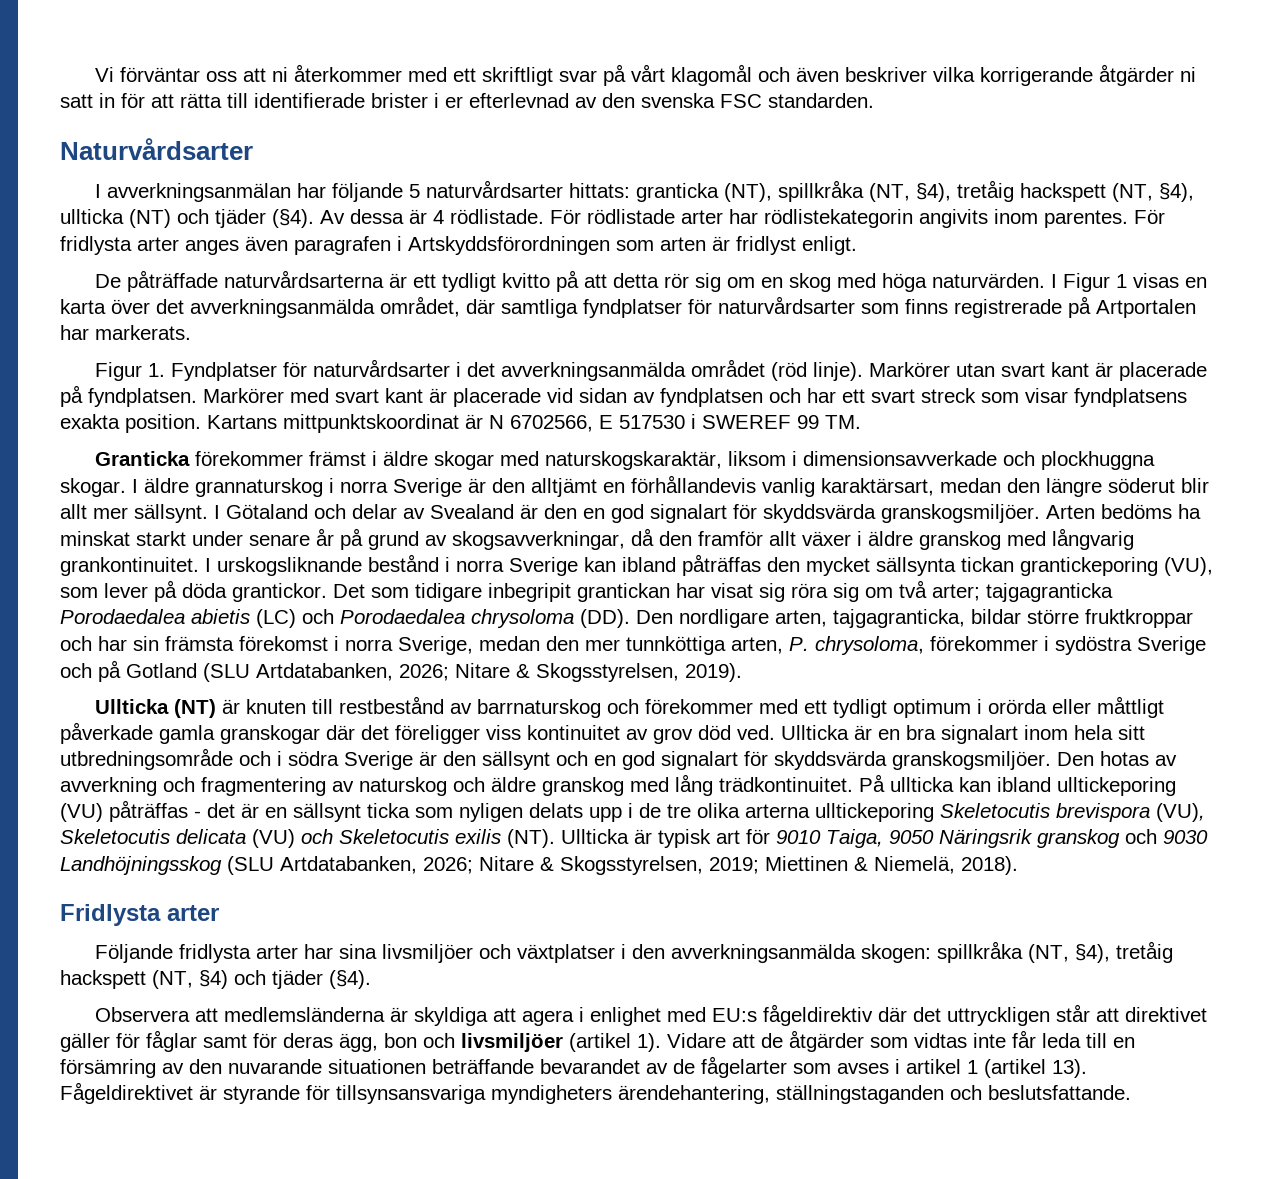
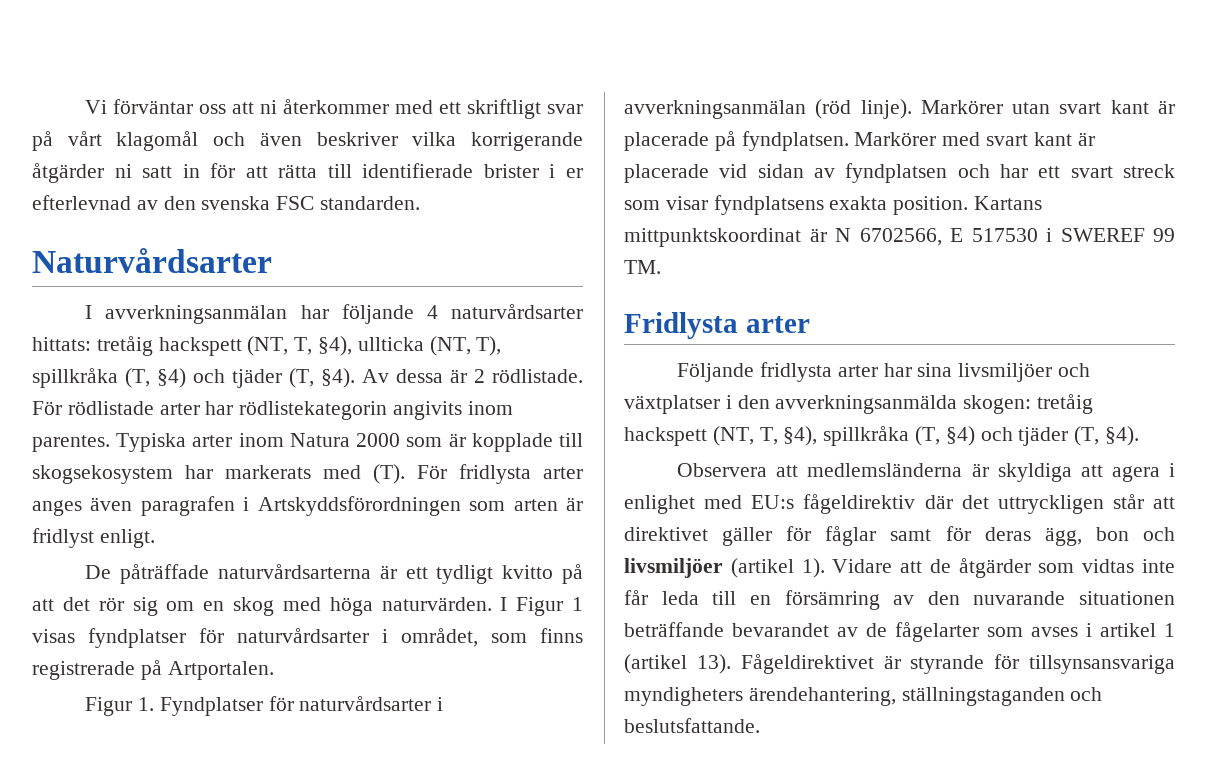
- I avverkningsanmälan har följande 5 naturvårdsarter hittats: granticka (NT), spillkråka (NT, §4), tretåig hackspett (NT, §4), ullticka (NT) och tjäder (§4).
+ I avverkningsanmälan har följande 4 naturvårdsarter hittats: tretåig hackspett (NT, T, §4), ullticka (NT, T), spillkråka (T, §4) och tjäder (T, §4).
- Av dessa är 4 rödlistade.
+ Av dessa är 2 rödlistade.
- För fridlysta arter anges även paragrafen i Artskyddsförordningen som arten är fridlyst enligt.
+ Typiska arter inom Natura 2000 som är kopplade till skogsekosystem har markerats med (T). För fridlysta arter anges även paragrafen i Artskyddsförordningen som arten är fridlyst enligt.
- De påträffade naturvårdsarterna är ett tydligt kvitto på att detta rör sig om en skog med höga naturvärden.
+ De påträffade naturvårdsarterna är ett tydligt kvitto på att det rör sig om en skog med höga naturvärden.
- I Figur 1 visas en karta över det avverkningsanmälda området, där samtliga fyndplatser för naturvårdsarter som finns registrerade på Artportalen har markerats.
+ I Figur 1 visas fyndplatser för naturvårdsarter i området, som finns registrerade på Artportalen.
- Figur 1. Fyndplatser för naturvårdsarter i det avverkningsanmälda området (röd linje).
+ Figur 1. Fyndplatser för naturvårdsarter i avverkningsanmälan (röd linje).
- Granticka förekommer främst i äldre skogar med naturskogskaraktär, liksom i dimensionsavverkade och plockhuggna skogar. I äldre grannaturskog i norra Sverige är den alltjämt en förhållandevis vanlig karaktärsart, medan den längre söderut blir allt mer sällsynt. I Götaland och delar av Svealand är den en god signalart för skyddsvärda granskogsmiljöer. Arten bedöms ha minskat starkt under senare år på grund av skogsavverkningar, då den framför allt växer i äldre granskog med långvarig grankontinuitet. I urskogsliknande bestånd i norra Sverige kan ibland påträffas den mycket sällsynta tickan grantickeporing (VU), som lever på döda grantickor. Det som tidigare inbegripit grantickan har visat sig röra sig om två arter; tajgagranticka Porodaedalea abietis (LC) och Porodaedalea chrysoloma (DD). Den nordligare arten, tajgagranticka, bildar större fruktkroppar och har sin främsta förekomst i norra Sverige, medan den mer tunnköttiga arten, P. chrysoloma, förekommer i sydöstra Sverige och på Gotland (SLU Artdatabanken, 2026; Nitare & Skogsstyrelsen, 2019).
- Ullticka (NT) är knuten till restbestånd av barrnaturskog och förekommer med ett tydligt optimum i orörda eller måttligt påverkade gamla granskogar där det föreligger viss kontinuitet av grov död ved. Ullticka är en bra signalart inom hela sitt utbredningsområde och i södra Sverige är den sällsynt och en god signalart för skyddsvärda granskogsmiljöer. Den hotas av avverkning och fragmentering av naturskog och äldre granskog med lång trädkontinuitet. På ullticka kan ibland ulltickeporing (VU) påträffas - det är en sällsynt ticka som nyligen delats upp i de tre olika arterna ulltickeporing Skeletocutis brevispora (VU), Skeletocutis delicata (VU) och Skeletocutis exilis (NT). Ullticka är typisk art för 9010 Taiga, 9050 Näringsrik granskog och 9030 Landhöjningsskog (SLU Artdatabanken, 2026; Nitare & Skogsstyrelsen, 2019; Miettinen & Niemelä, 2018).
- Följande fridlysta arter har sina livsmiljöer och växtplatser i den avverkningsanmälda skogen: spillkråka (NT, §4), tretåig hackspett (NT, §4) och tjäder (§4).
+ Följande fridlysta arter har sina livsmiljöer och växtplatser i den avverkningsanmälda skogen: tretåig hackspett (NT, T, §4), spillkråka (T, §4) och tjäder (T, §4).

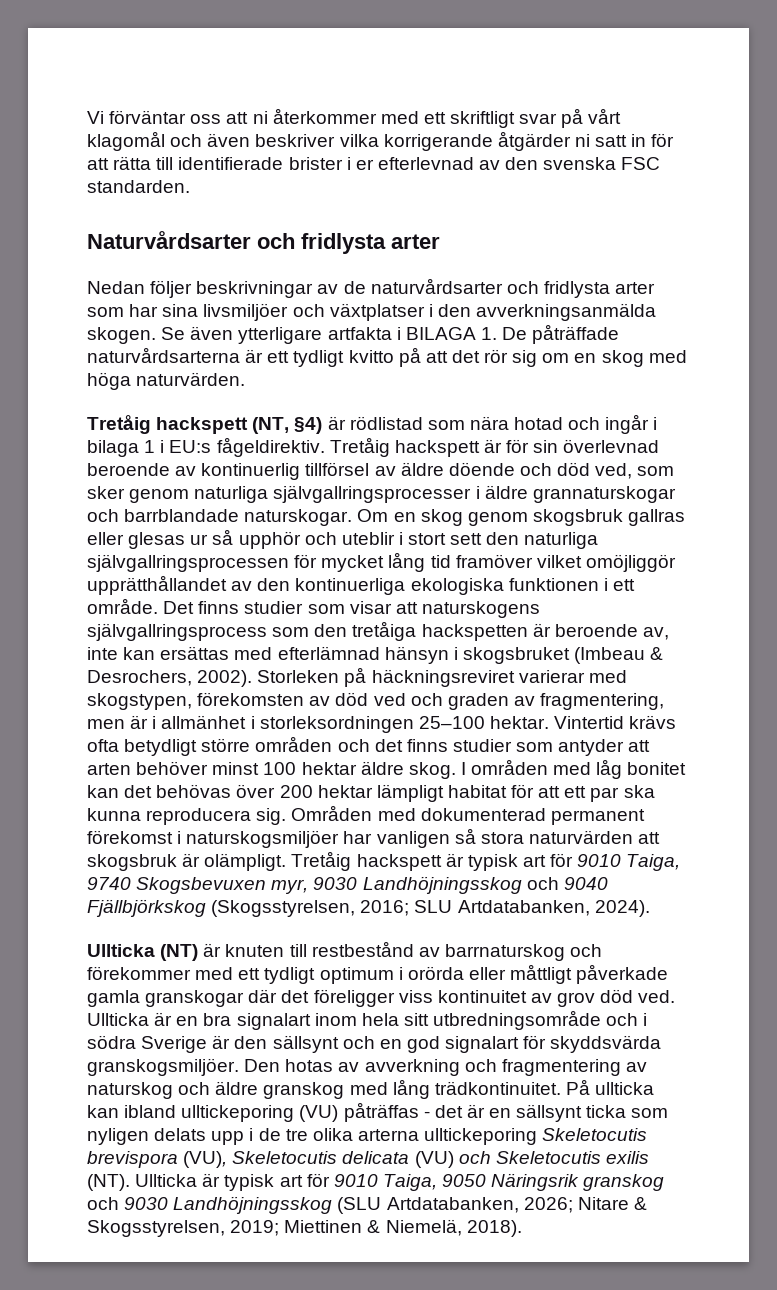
- Naturvårdsarter
- I avverkningsanmälan har följande 4 naturvårdsarter hittats: tretåig hackspett (NT, T, §4), ullticka (NT, T), spillkråka (T, §4) och tjäder (T, §4). Av dessa är 2 rödlistade. För rödlistade arter har rödlistekategorin angivits inom parentes. Typiska arter inom Natura 2000 som är kopplade till skogsekosystem har markerats med (T). För fridlysta arter anges även paragrafen i Artskyddsförordningen som arten är fridlyst enligt.
- De påträffade naturvårdsarterna är ett tydligt kvitto på att det rör sig om en skog med höga naturvärden. I Figur 1 visas fyndplatser för naturvårdsarter i området, som finns registrerade på Artportalen.
- Figur 1. Fyndplatser för naturvårdsarter i avverkningsanmälan (röd linje). Markörer utan svart kant är placerade på fyndplatsen. Markörer med svart kant är placerade vid sidan av fyndplatsen och har ett svart streck som visar fyndplatsens exakta position. Kartans mittpunktskoordinat är N 6702566, E 517530 i SWEREF 99 TM.
- Fridlysta arter
- Följande fridlysta arter har sina livsmiljöer och växtplatser i den avverkningsanmälda skogen: tretåig hackspett (NT, T, §4), spillkråka (T, §4) och tjäder (T, §4).
- Observera att medlemsländerna är skyldiga att agera i enlighet med EU:s fågeldirektiv där det uttryckligen står att direktivet gäller för fåglar samt för deras ägg, bon och livsmiljöer (artikel 1). Vidare att de åtgärder som vidtas inte får leda till en försämring av den nuvarande situationen beträffande bevarandet av de fågelarter som avses i artikel 1 (artikel 13). Fågeldirektivet är styrande för tillsynsansvariga myndigheters ärendehantering, ställningstaganden och beslutsfattande.
+ Naturvårdsarter och fridlysta arter
+ Nedan följer beskrivningar av de naturvårdsarter och fridlysta arter som har sina livsmiljöer och växtplatser i den avverkningsanmälda skogen. Se även ytterligare artfakta i BILAGA 1. De påträffade naturvårdsarterna är ett tydligt kvitto på att det rör sig om en skog med höga naturvärden.
+ Tretåig hackspett (NT, §4) är rödlistad som nära hotad och ingår i bilaga 1 i EU:s fågeldirektiv. Tretåig hackspett är för sin överlevnad beroende av kontinuerlig tillförsel av äldre döende och död ved, som sker genom naturliga självgallringsprocesser i äldre grannaturskogar och barrblandade naturskogar. Om en skog genom skogsbruk gallras eller glesas ur så upphör och uteblir i stort sett den naturliga självgallringsprocessen för mycket lång tid framöver vilket omöjliggör upprätthållandet av den kontinuerliga ekologiska funktionen i ett område. Det finns studier som visar att naturskogens självgallringsprocess som den tretåiga hackspetten är beroende av, inte kan ersättas med efterlämnad hänsyn i skogsbruket (Imbeau & Desrochers, 2002). Storleken på häckningsreviret varierar med skogstypen, förekomsten av död ved och graden av fragmentering, men är i allmänhet i storleksordningen 25–100 hektar. Vintertid krävs ofta betydligt större områden och det finns studier som antyder att arten behöver minst 100 hektar äldre skog. I områden med låg bonitet kan det behövas över 200 hektar lämpligt habitat för att ett par ska kunna reproducera sig. Områden med dokumenterad permanent förekomst i naturskogsmiljöer har vanligen så stora naturvärden att skogsbruk är olämpligt. Tretåig hackspett är typisk art för 9010 Taiga, 9740 Skogsbevuxen myr, 9030 Landhöjningsskog och 9040 Fjällbjörkskog (Skogsstyrelsen, 2016; SLU Artdatabanken, 2024).
+ Ullticka (NT) är knuten till restbestånd av barrnaturskog och förekommer med ett tydligt optimum i orörda eller måttligt påverkade gamla granskogar där det föreligger viss kontinuitet av grov död ved. Ullticka är en bra signalart inom hela sitt utbredningsområde och i södra Sverige är den sällsynt och en god signalart för skyddsvärda granskogsmiljöer. Den hotas av avverkning och fragmentering av naturskog och äldre granskog med lång trädkontinuitet. På ullticka kan ibland ulltickeporing (VU) påträffas - det är en sällsynt ticka som nyligen delats upp i de tre olika arterna ulltickeporing Skeletocutis brevispora (VU), Skeletocutis delicata (VU) och Skeletocutis exilis (NT). Ullticka är typisk art för 9010 Taiga, 9050 Näringsrik granskog och 9030 Landhöjningsskog (SLU Artdatabanken, 2026; Nitare & Skogsstyrelsen, 2019; Miettinen & Niemelä, 2018).

